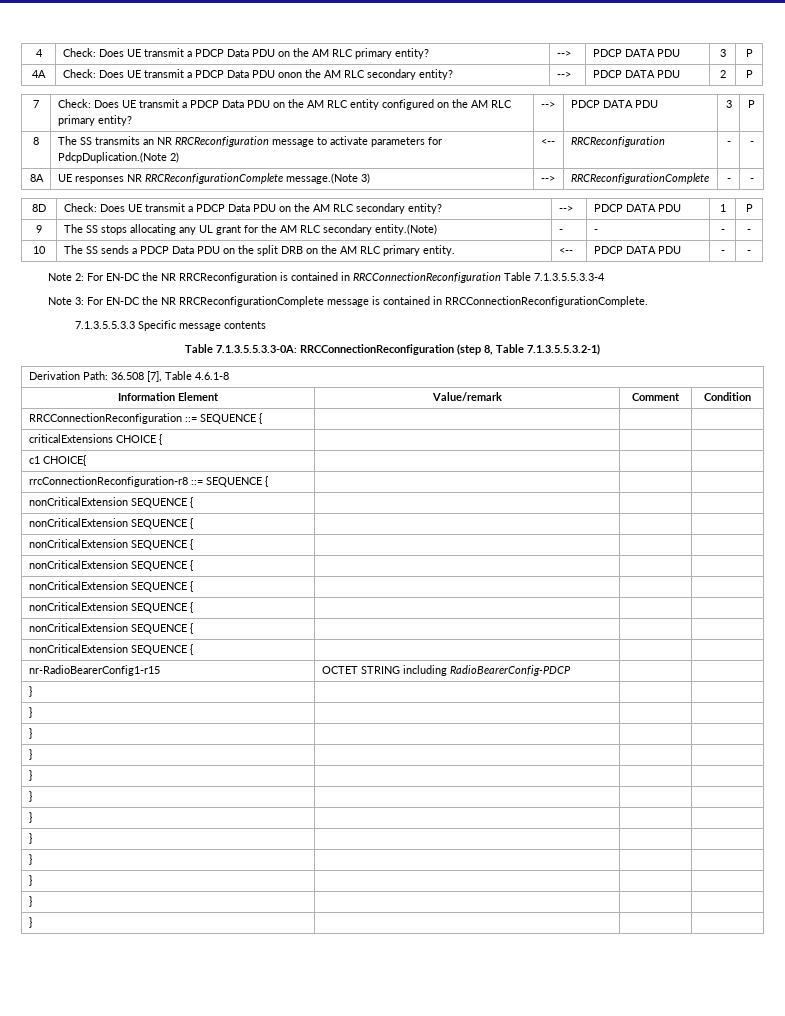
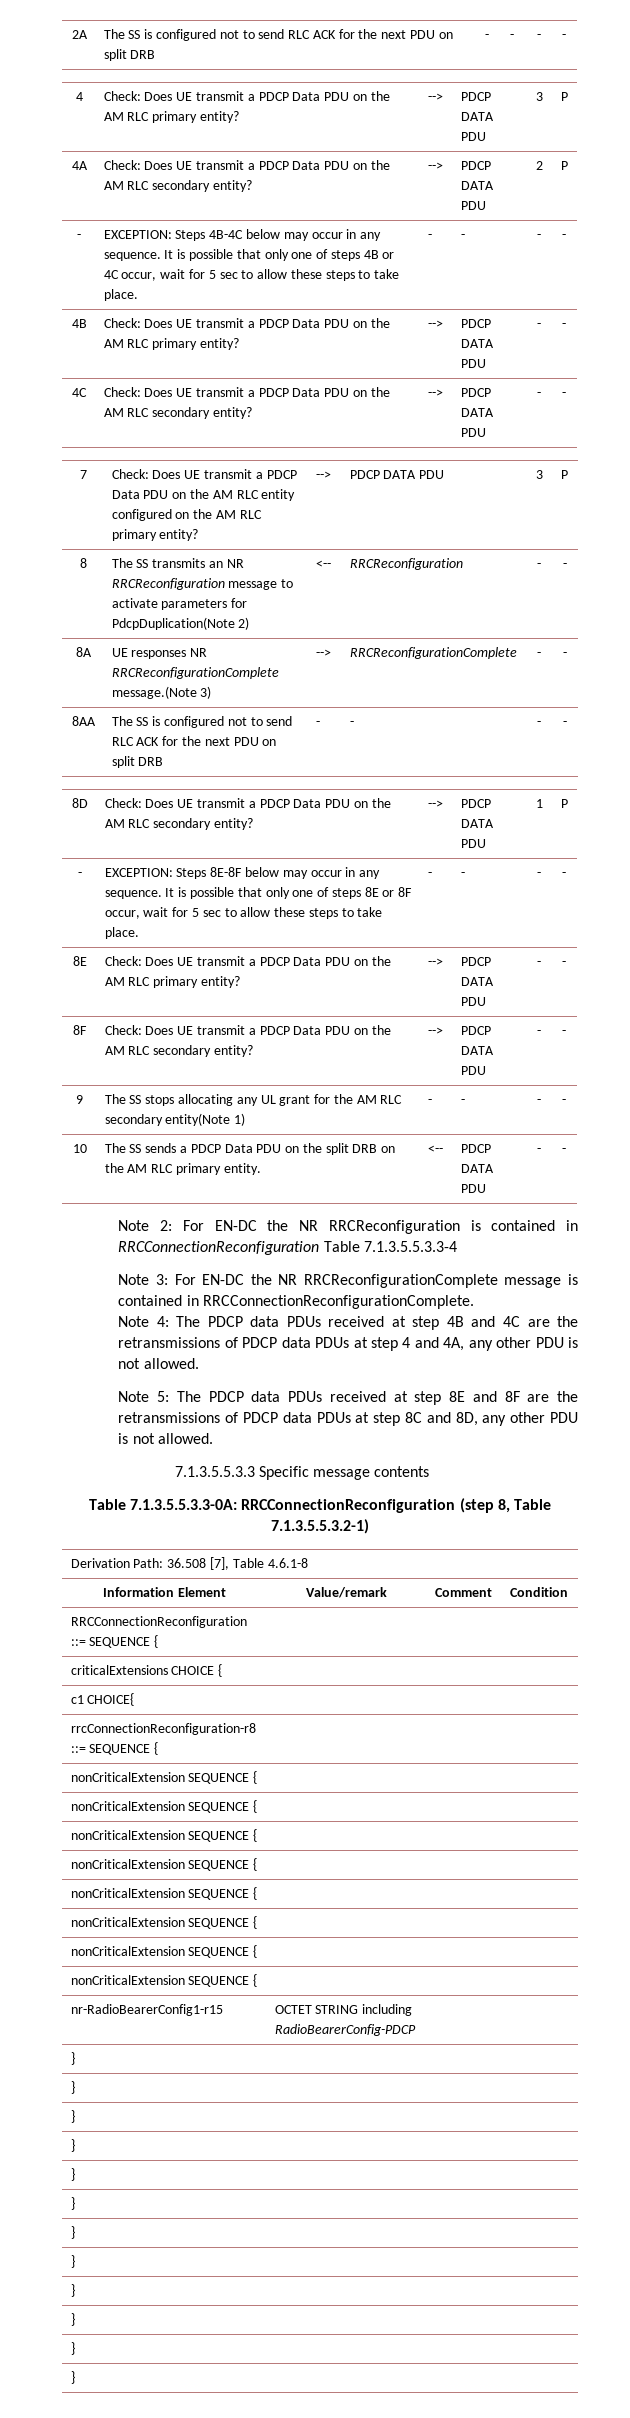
+ 2A | The SS is configured not to send RLC ACK for the next PDU on split DRB | - | - | - | -
- 4A | Check: Does UE transmit a PDCP Data PDU onon the AM RLC secondary entity? | --> | PDCP DATA PDU | 2 | P
+ 4A | Check: Does UE transmit a PDCP Data PDU on the AM RLC secondary entity? | --> | PDCP DATA PDU | 2 | P
+ - | EXCEPTION: Steps 4B-4C below may occur in any sequence. It is possible that only one of steps 4B or 4C occur, wait for 5 sec to allow these steps to take place. | - | - | - | -
+ 4B | Check: Does UE transmit a PDCP Data PDU on the AM RLC primary entity? | --> | PDCP DATA PDU | - | -
+ 4C | Check: Does UE transmit a PDCP Data PDU on the AM RLC secondary entity? | --> | PDCP DATA PDU | - | -
- 8 | The SS transmits an NR RRCReconfiguration message to activate parameters for PdcpDuplication.(Note 2) | <-- | RRCReconfiguration | - | -
+ 8 | The SS transmits an NR RRCReconfiguration message to activate parameters for PdcpDuplication(Note 2) | <-- | RRCReconfiguration | - | -
+ 8AA | The SS is configured not to send RLC ACK for the next PDU on split DRB | - | - | - | -
+ - | EXCEPTION: Steps 8E-8F below may occur in any sequence. It is possible that only one of steps 8E or 8F occur, wait for 5 sec to allow these steps to take place. | - | - | - | -
+ 8E | Check: Does UE transmit a PDCP Data PDU on the AM RLC primary entity? | --> | PDCP DATA PDU | - | -
+ 8F | Check: Does UE transmit a PDCP Data PDU on the AM RLC secondary entity? | --> | PDCP DATA PDU | - | -
- 9 | The SS stops allocating any UL grant for the AM RLC secondary entity.(Note) | - | - | - | -
+ 9 | The SS stops allocating any UL grant for the AM RLC secondary entity(Note 1) | - | - | - | -
+ Note 4: The PDCP data PDUs received at step 4B and 4C are the retransmissions of PDCP data PDUs at step 4 and 4A, any other PDU is not allowed.
+ Note 5: The PDCP data PDUs received at step 8E and 8F are the retransmissions of PDCP data PDUs at step 8C and 8D, any other PDU is not allowed.

